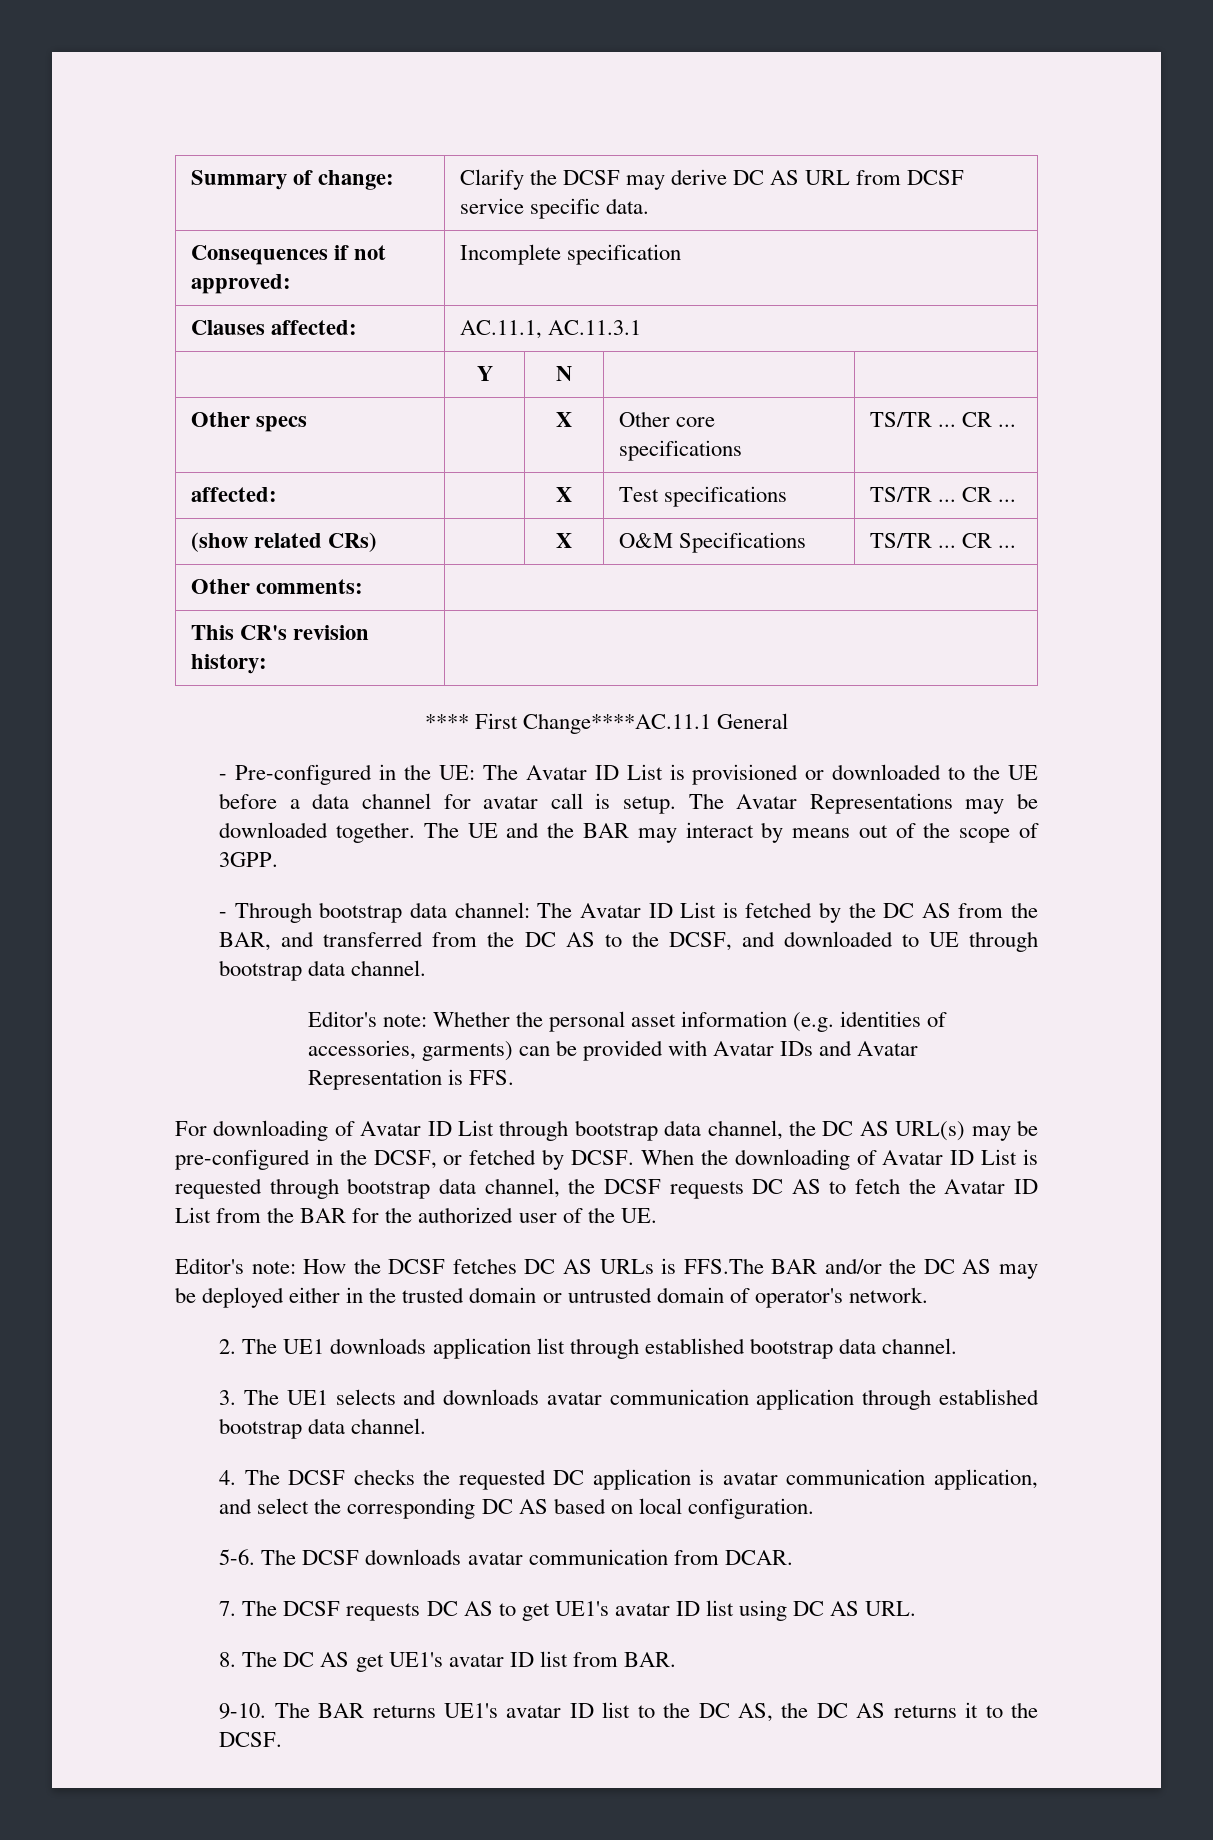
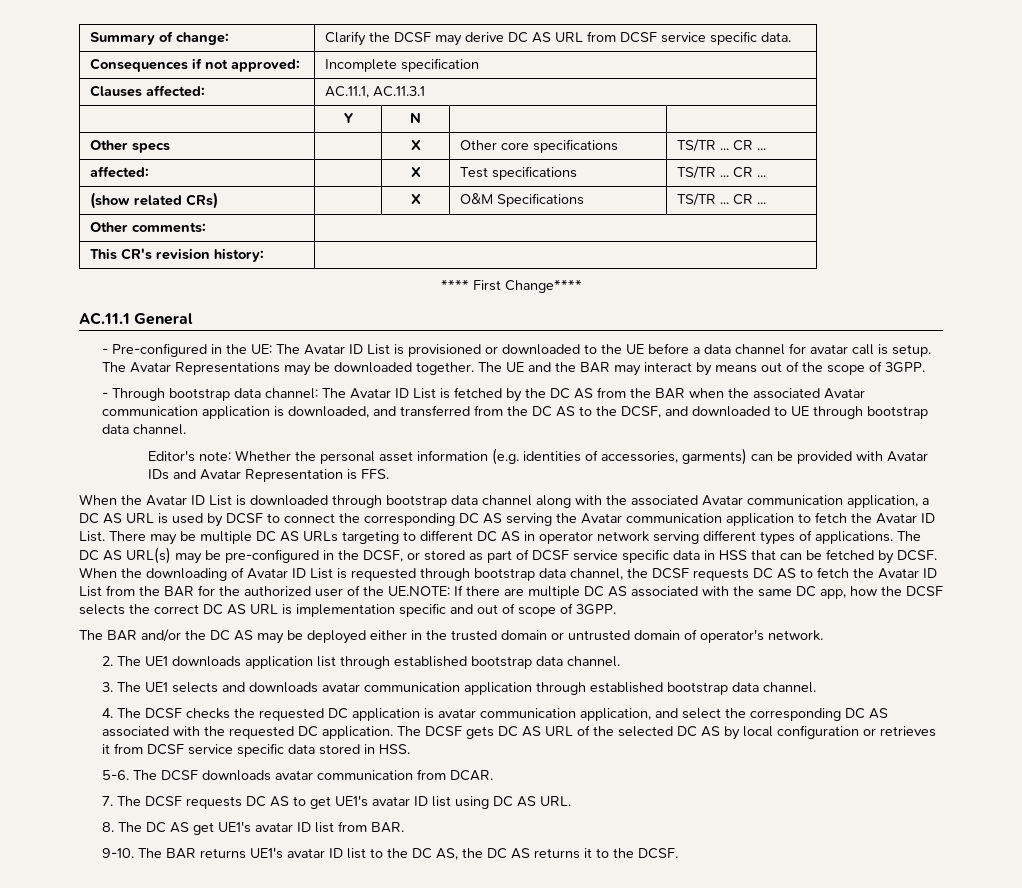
- **** First Change****AC.11.1 General
+ **** First Change****
+ AC.11.1 General
- - Through bootstrap data channel: The Avatar ID List is fetched by the DC AS from the BAR, and transferred from the DC AS to the DCSF, and downloaded to UE through bootstrap data channel.
+ - Through bootstrap data channel: The Avatar ID List is fetched by the DC AS from the BAR when the associated Avatar communication application is downloaded, and transferred from the DC AS to the DCSF, and downloaded to UE through bootstrap data channel.
- For downloading of Avatar ID List through bootstrap data channel, the DC AS URL(s) may be pre-configured in the DCSF, or fetched by DCSF.
+ When the Avatar ID List is downloaded through bootstrap data channel along with the associated Avatar communication application, a DC AS URL is used by DCSF to connect the corresponding DC AS serving the Avatar communication application to fetch the Avatar ID List. There may be multiple DC AS URLs targeting to different DC AS in operator network serving different types of applications. The DC AS URL(s) may be pre-configured in the DCSF, or stored as part of DCSF service specific data in HSS that can be fetched by DCSF.
- When the downloading of Avatar ID List is requested through bootstrap data channel, the DCSF requests DC AS to fetch the Avatar ID List from the BAR for the authorized user of the UE.
- Editor's note: How the DCSF fetches DC AS URLs is FFS.The BAR and/or the DC AS may be deployed either in the trusted domain or untrusted domain of operator's network.
+ When the downloading of Avatar ID List is requested through bootstrap data channel, the DCSF requests DC AS to fetch the Avatar ID List from the BAR for the authorized user of the UE.NOTE: If there are multiple DC AS associated with the same DC app, how the DCSF selects the correct DC AS URL is implementation specific and out of scope of 3GPP.
+ The BAR and/or the DC AS may be deployed either in the trusted domain or untrusted domain of operator's network.
- 4. The DCSF checks the requested DC application is avatar communication application, and select the corresponding DC AS based on local configuration.
+ 4. The DCSF checks the requested DC application is avatar communication application, and select the corresponding DC AS associated with the requested DC application. The DCSF gets DC AS URL of the selected DC AS by local configuration or retrieves it from DCSF service specific data stored in HSS.

